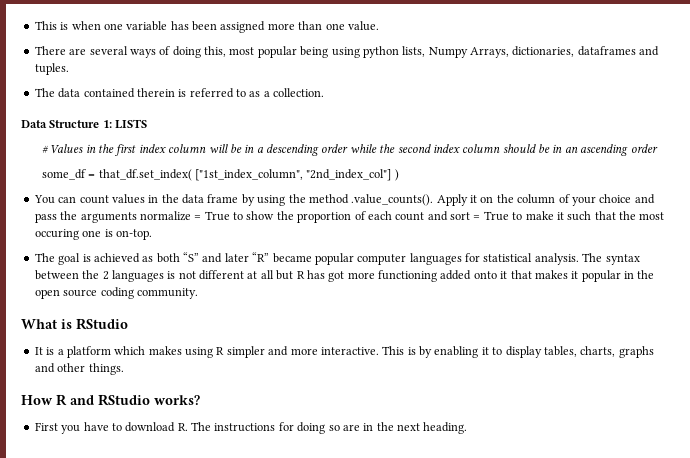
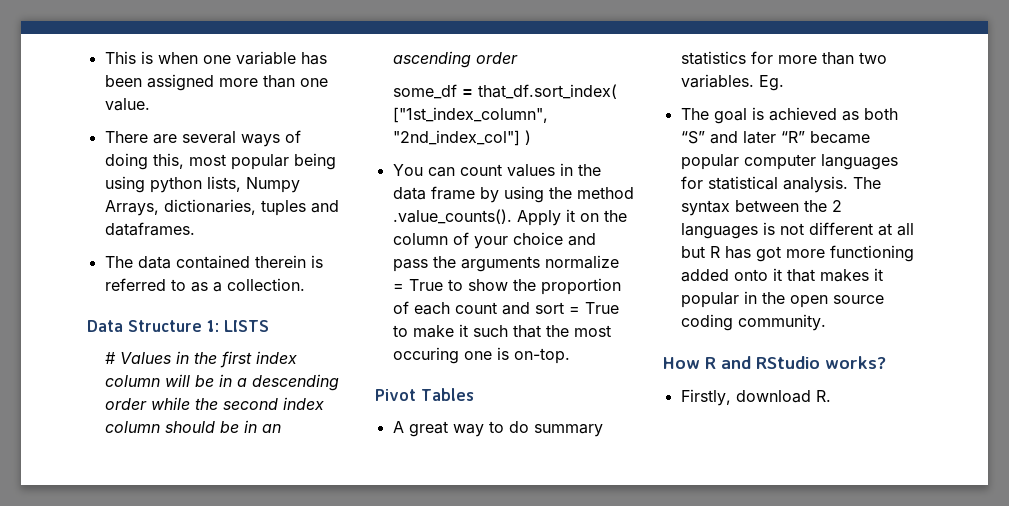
- There are several ways of doing this, most popular being using python lists, Numpy Arrays, dictionaries, dataframes and tuples.
+ There are several ways of doing this, most popular being using python lists, Numpy Arrays, dictionaries, tuples and dataframes.
- some_df = that_df.set_index( ["1st_index_column", "2nd_index_col"] )
+ some_df = that_df.sort_index( ["1st_index_column", "2nd_index_col"] )
+ Pivot Tables
+ A great way to do summary statistics for more than two variables. Eg.
- What is RStudio
- It is a platform which makes using R simpler and more interactive. This is by enabling it to display tables, charts, graphs and other things.
- First you have to download R. The instructions for doing so are in the next heading.
+ Firstly, download R.

